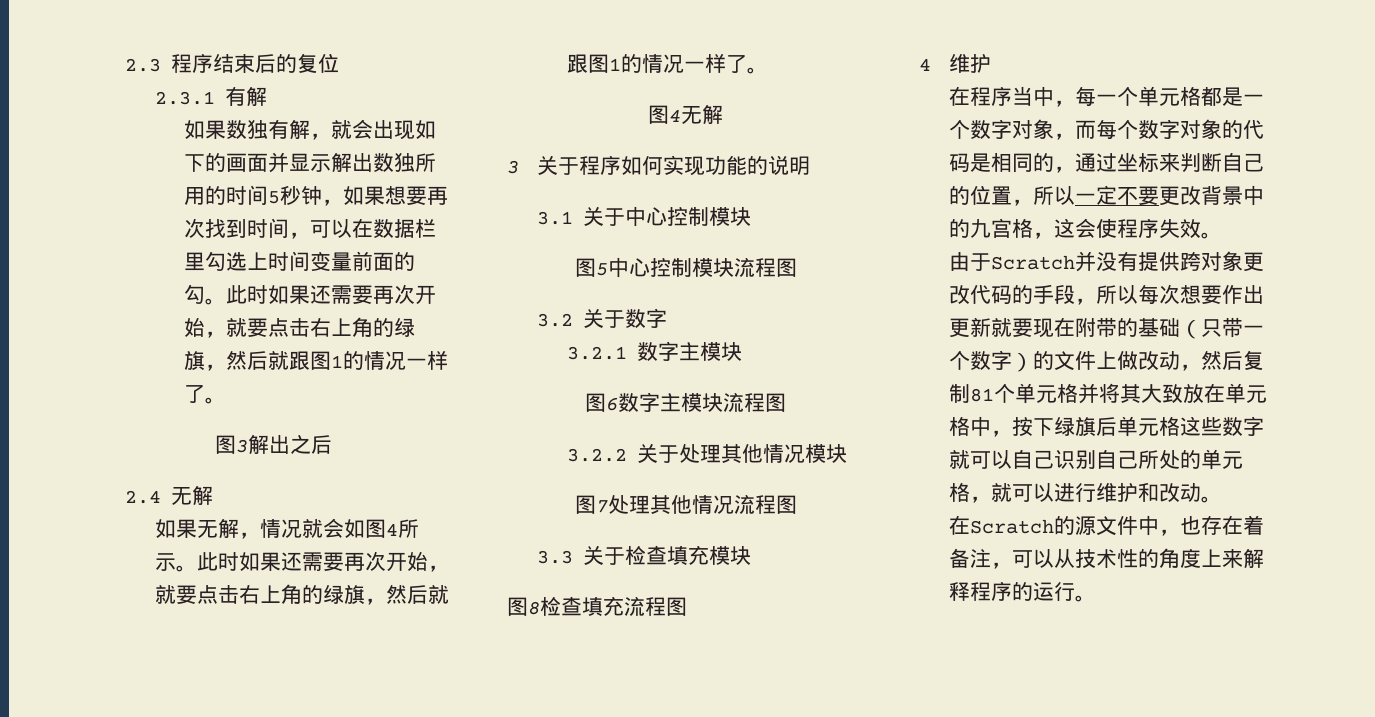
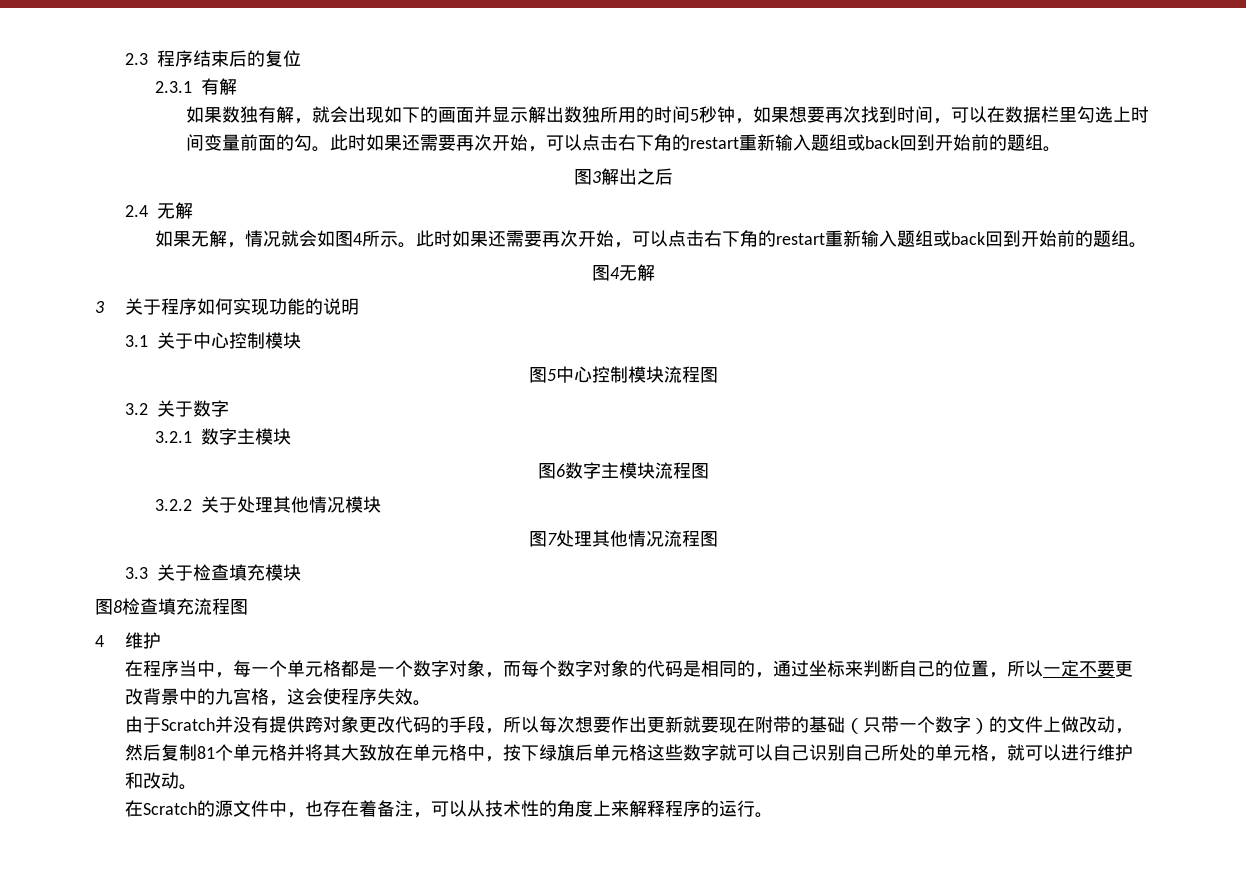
- 如果数独有解，就会出现如下的画面并显示解出数独所用的时间5秒钟，如果想要再次找到时间，可以在数据栏里勾选上时间变量前面的勾。此时如果还需要再次开始，就要点击右上角的绿旗，然后就跟图1的情况一样了。
+ 如果数独有解，就会出现如下的画面并显示解出数独所用的时间5秒钟，如果想要再次找到时间，可以在数据栏里勾选上时间变量前面的勾。此时如果还需要再次开始，可以点击右下角的restart重新输入题组或back回到开始前的题组。
- 如果无解，情况就会如图4所示。此时如果还需要再次开始，就要点击右上角的绿旗，然后就跟图1的情况一样了。
+ 如果无解，情况就会如图4所示。此时如果还需要再次开始，可以点击右下角的restart重新输入题组或back回到开始前的题组。

